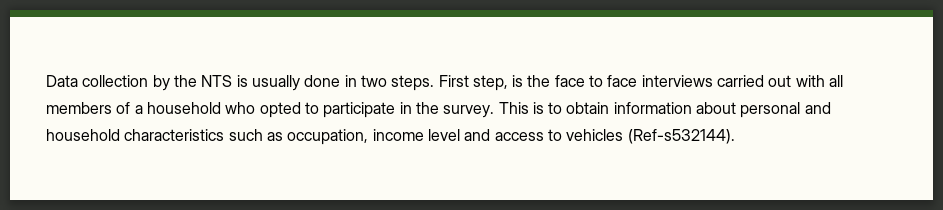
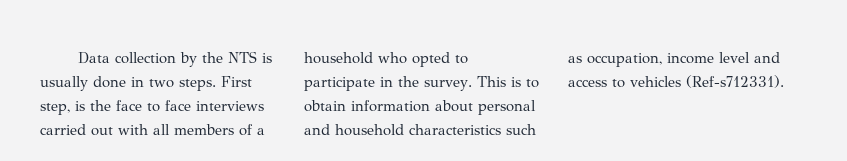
- This is to obtain information about personal and household characteristics such as occupation, income level and access to vehicles (Ref-s532144).
+ This is to obtain information about personal and household characteristics such as occupation, income level and access to vehicles (Ref-s712331).

